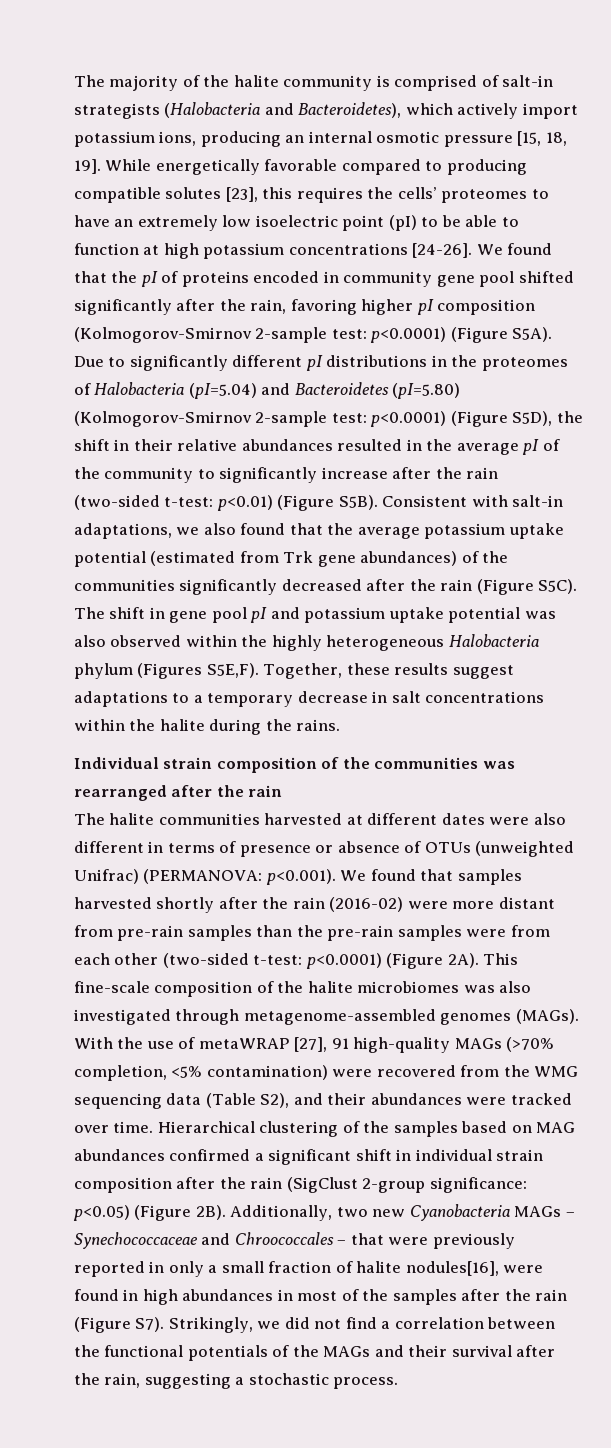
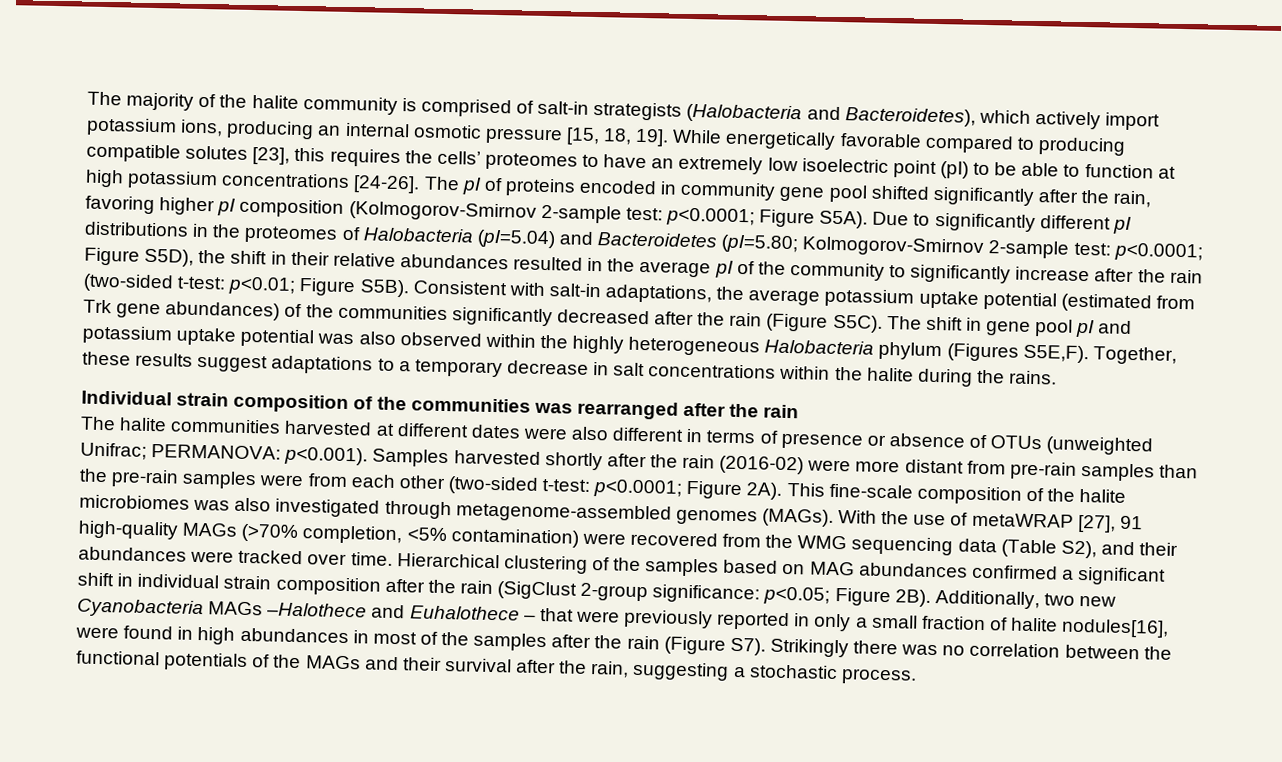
- We found that the pI of proteins encoded in community gene pool shifted significantly after the rain, favoring higher pI composition (Kolmogorov-Smirnov 2-sample test: p<0.0001) (Figure S5A).
+ The pI of proteins encoded in community gene pool shifted significantly after the rain, favoring higher pI composition (Kolmogorov-Smirnov 2-sample test: p<0.0001; Figure S5A).
- Due to significantly different pI distributions in the proteomes of Halobacteria (pI=5.04) and Bacteroidetes (pI=5.80) (Kolmogorov-Smirnov 2-sample test: p<0.0001) (Figure S5D), the shift in their relative abundances resulted in the average pI of the community to significantly increase after the rain (two-sided t-test: p<0.01) (Figure S5B).
+ Due to significantly different pI distributions in the proteomes of Halobacteria (pI=5.04) and Bacteroidetes (pI=5.80; Kolmogorov-Smirnov 2-sample test: p<0.0001; Figure S5D), the shift in their relative abundances resulted in the average pI of the community to significantly increase after the rain (two-sided t-test: p<0.01; Figure S5B).
- Consistent with salt-in adaptations, we also found that the average potassium uptake potential (estimated from Trk gene abundances) of the communities significantly decreased after the rain (Figure S5C).
+ Consistent with salt-in adaptations, the average potassium uptake potential (estimated from Trk gene abundances) of the communities significantly decreased after the rain (Figure S5C).
- The halite communities harvested at different dates were also different in terms of presence or absence of OTUs (unweighted Unifrac) (PERMANOVA: p<0.001). We found that samples harvested shortly after the rain (2016-02) were more distant from pre-rain samples than the pre-rain samples were from each other (two-sided t-test: p<0.0001) (Figure 2A).
+ The halite communities harvested at different dates were also different in terms of presence or absence of OTUs (unweighted Unifrac; PERMANOVA: p<0.001). Samples harvested shortly after the rain (2016-02) were more distant from pre-rain samples than the pre-rain samples were from each other (two-sided t-test: p<0.0001; Figure 2A).
- Hierarchical clustering of the samples based on MAG abundances confirmed a significant shift in individual strain composition after the rain (SigClust 2-group significance: p<0.05) (Figure 2B).
+ Hierarchical clustering of the samples based on MAG abundances confirmed a significant shift in individual strain composition after the rain (SigClust 2-group significance: p<0.05; Figure 2B).
- Additionally, two new Cyanobacteria MAGs – Synechococcaceae and Chroococcales – that were previously reported in only a small fraction of halite nodules[16], were found in high abundances in most of the samples after the rain (Figure S7). Strikingly, we did not find a correlation between the functional potentials of the MAGs and their survival after the rain, suggesting a stochastic process.
+ Additionally, two new Cyanobacteria MAGs –Halothece and Euhalothece – that were previously reported in only a small fraction of halite nodules[16], were found in high abundances in most of the samples after the rain (Figure S7). Strikingly there was no correlation between the functional potentials of the MAGs and their survival after the rain, suggesting a stochastic process.

